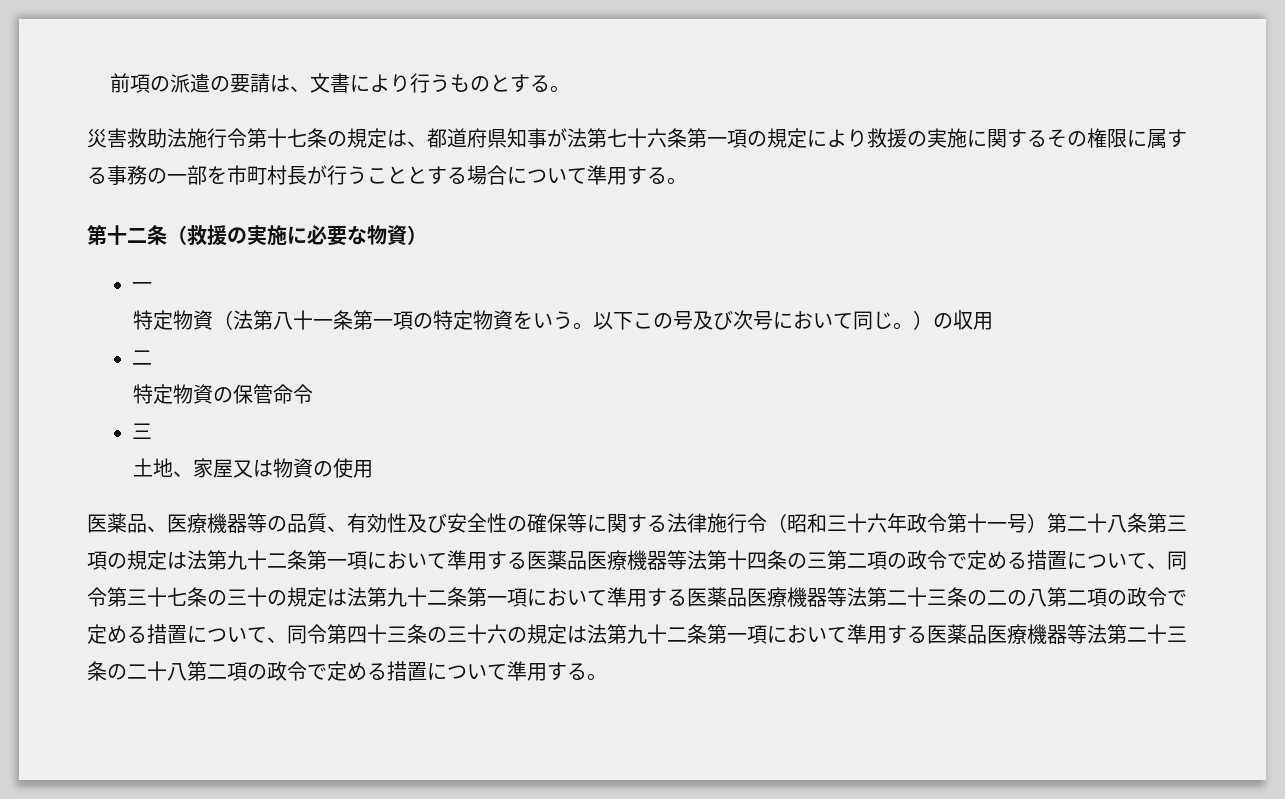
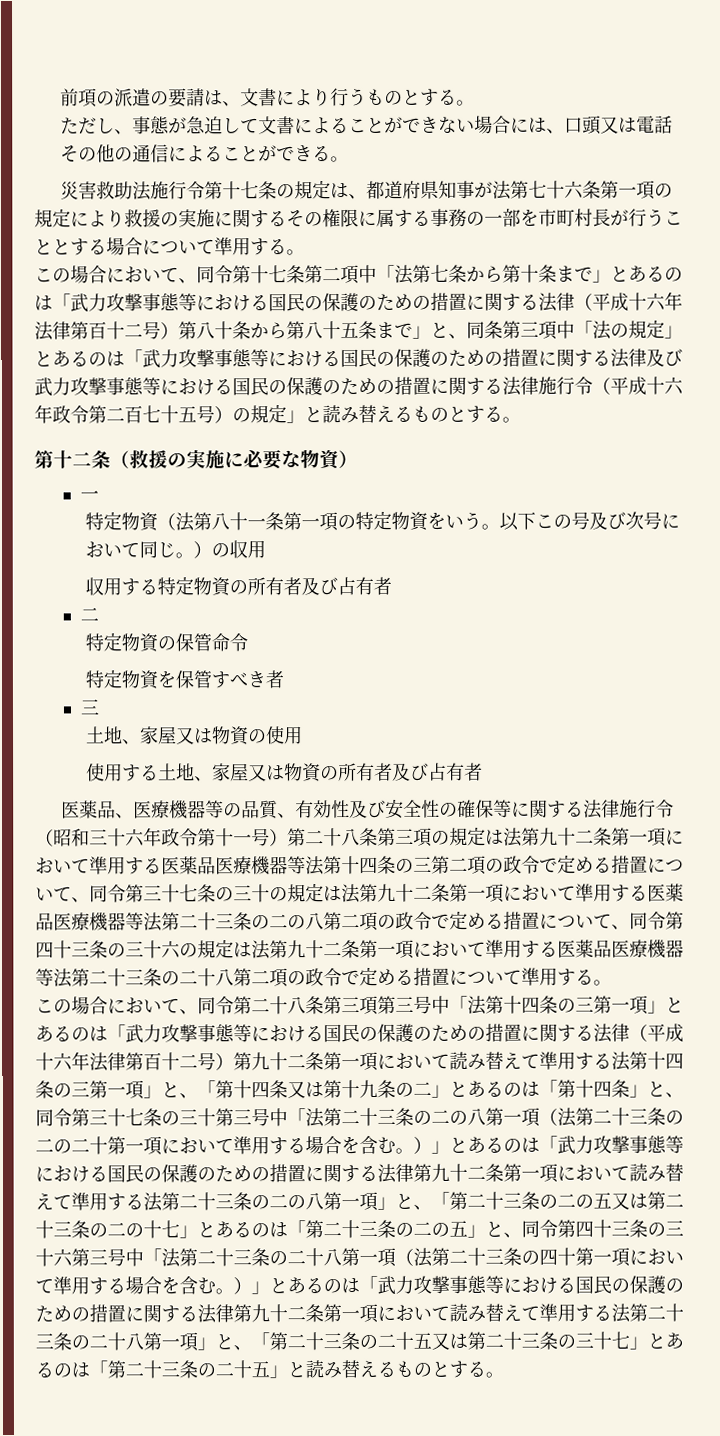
+ ただし、事態が急迫して文書によることができない場合には、口頭又は電話その他の通信によることができる。
+ この場合において、同令第十七条第二項中「法第七条から第十条まで」とあるのは「武力攻撃事態等における国民の保護のための措置に関する法律（平成十六年法律第百十二号）第八十条から第八十五条まで」と、同条第三項中「法の規定」とあるのは「武力攻撃事態等における国民の保護のための措置に関する法律及び武力攻撃事態等における国民の保護のための措置に関する法律施行令（平成十六年政令第二百七十五号）の規定」と読み替えるものとする。
+ 収用する特定物資の所有者及び占有者
+ 特定物資を保管すべき者
+ 使用する土地、家屋又は物資の所有者及び占有者
+ この場合において、同令第二十八条第三項第三号中「法第十四条の三第一項」とあるのは「武力攻撃事態等における国民の保護のための措置に関する法律（平成十六年法律第百十二号）第九十二条第一項において読み替えて準用する法第十四条の三第一項」と、「第十四条又は第十九条の二」とあるのは「第十四条」と、同令第三十七条の三十第三号中「法第二十三条の二の八第一項（法第二十三条の二の二十第一項において準用する場合を含む。）」とあるのは「武力攻撃事態等における国民の保護のための措置に関する法律第九十二条第一項において読み替えて準用する法第二十三条の二の八第一項」と、「第二十三条の二の五又は第二十三条の二の十七」とあるのは「第二十三条の二の五」と、同令第四十三条の三十六第三号中「法第二十三条の二十八第一項（法第二十三条の四十第一項において準用する場合を含む。）」とあるのは「武力攻撃事態等における国民の保護のための措置に関する法律第九十二条第一項において読み替えて準用する法第二十三条の二十八第一項」と、「第二十三条の二十五又は第二十三条の三十七」とあるのは「第二十三条の二十五」と読み替えるものとする。

